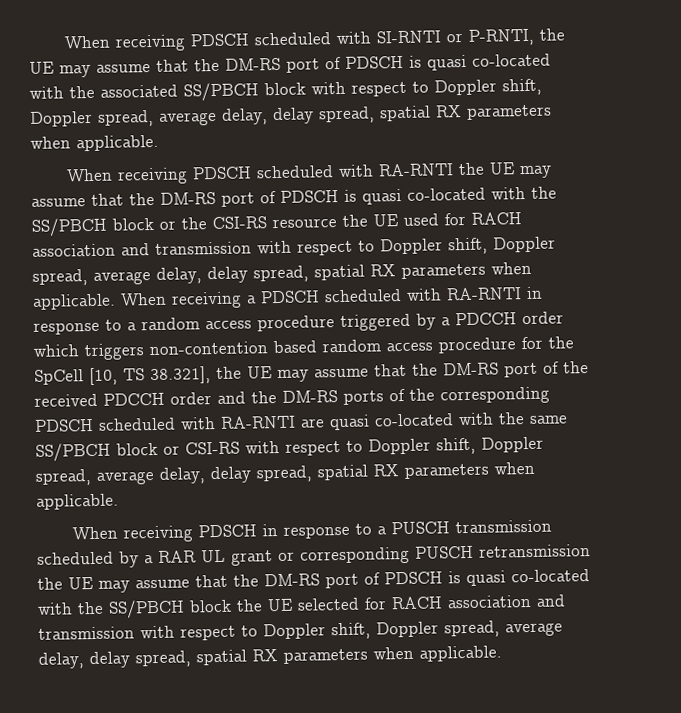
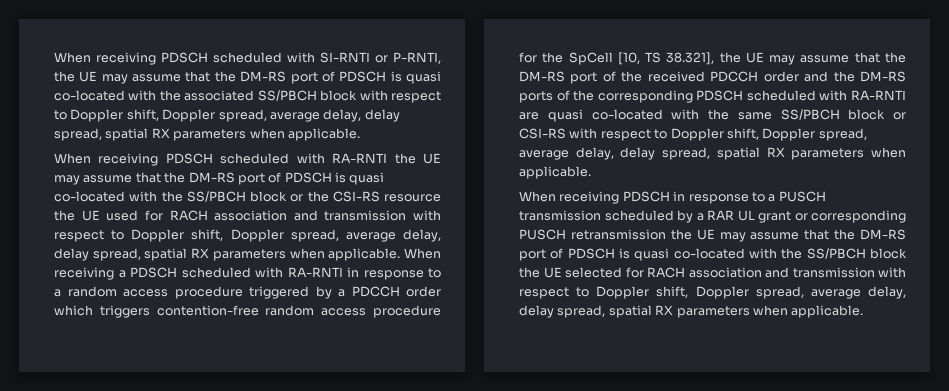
- When receiving a PDSCH scheduled with RA-RNTI in response to a random access procedure triggered by a PDCCH order which triggers non-contention based random access procedure for the SpCell [10, TS 38.321], the UE may assume that the DM-RS port of the received PDCCH order and the DM-RS ports of the corresponding PDSCH scheduled with RA-RNTI are quasi co-located with the same SS/PBCH block or CSI-RS with respect to Doppler shift, Doppler spread, average delay, delay spread, spatial RX parameters when applicable.
+ When receiving a PDSCH scheduled with RA-RNTI in response to a random access procedure triggered by a PDCCH order which triggers contention-free random access procedure for the SpCell [10, TS 38.321], the UE may assume that the DM-RS port of the received PDCCH order and the DM-RS ports of the corresponding PDSCH scheduled with RA-RNTI are quasi co-located with the same SS/PBCH block or CSI-RS with respect to Doppler shift, Doppler spread, average delay, delay spread, spatial RX parameters when applicable.

